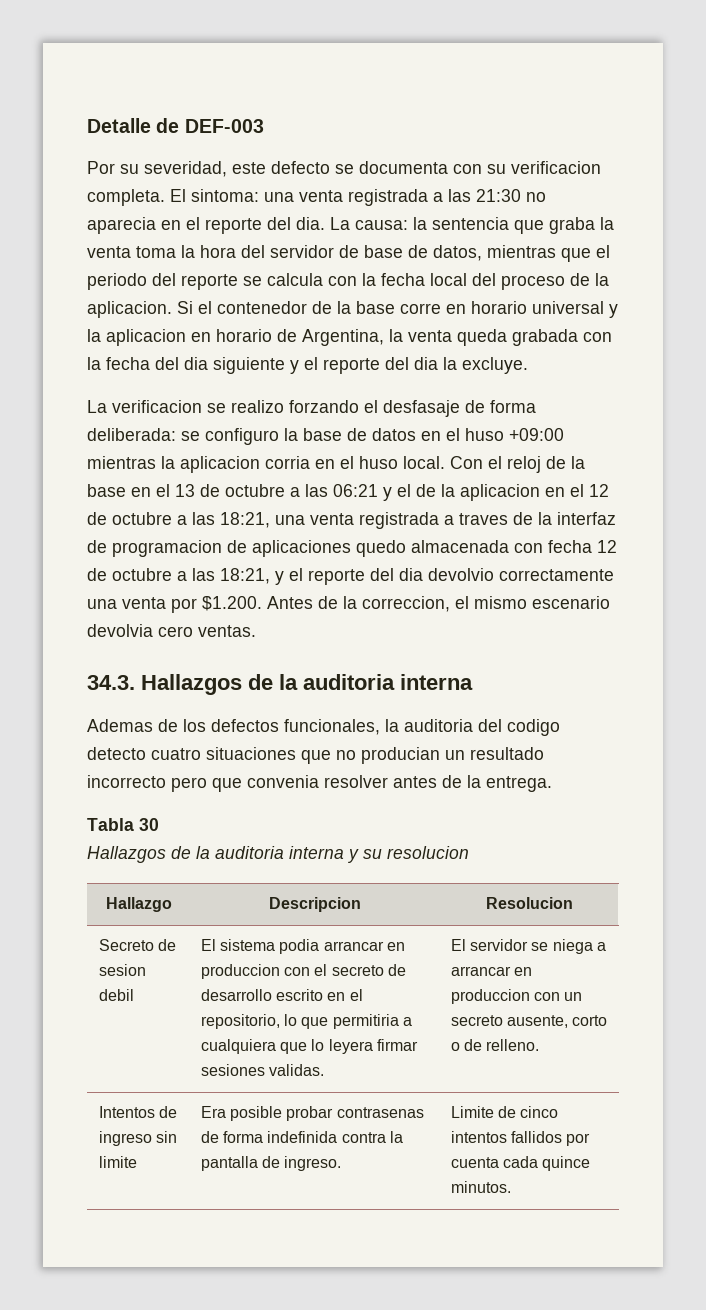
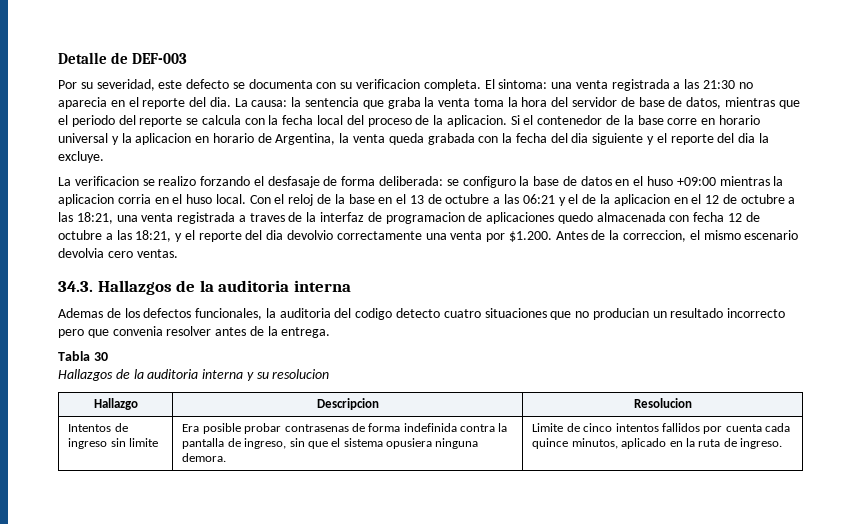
- Secreto de sesion debil | El sistema podia arrancar en produccion con el secreto de desarrollo escrito en el repositorio, lo que permitiria a cualquiera que lo leyera firmar sesiones validas. | El servidor se niega a arrancar en produccion con un secreto ausente, corto o de relleno.
- Intentos de ingreso sin limite | Era posible probar contrasenas de forma indefinida contra la pantalla de ingreso. | Limite de cinco intentos fallidos por cuenta cada quince minutos.
+ Intentos de ingreso sin limite | Era posible probar contrasenas de forma indefinida contra la pantalla de ingreso, sin que el sistema opusiera ninguna demora. | Limite de cinco intentos fallidos por cuenta cada quince minutos, aplicado en la ruta de ingreso.

